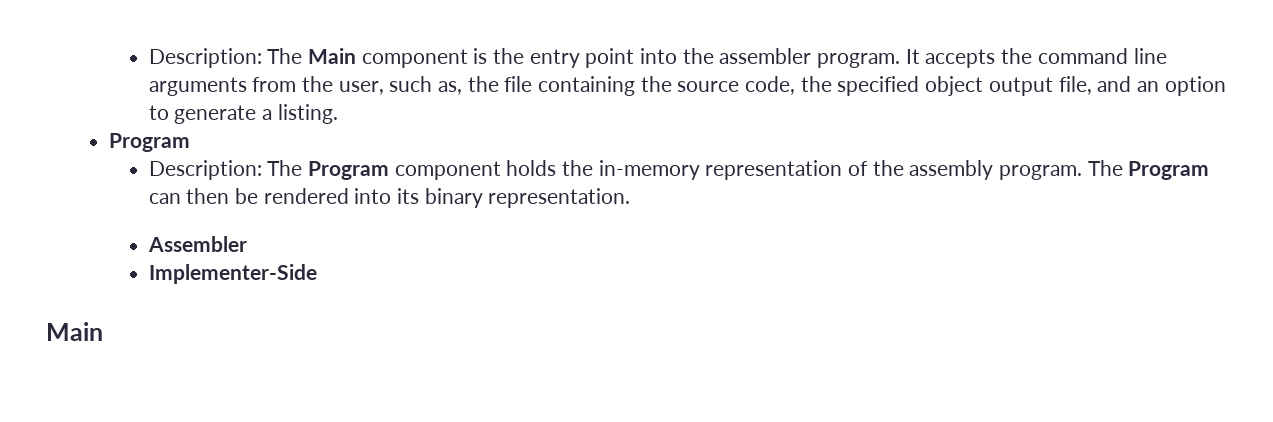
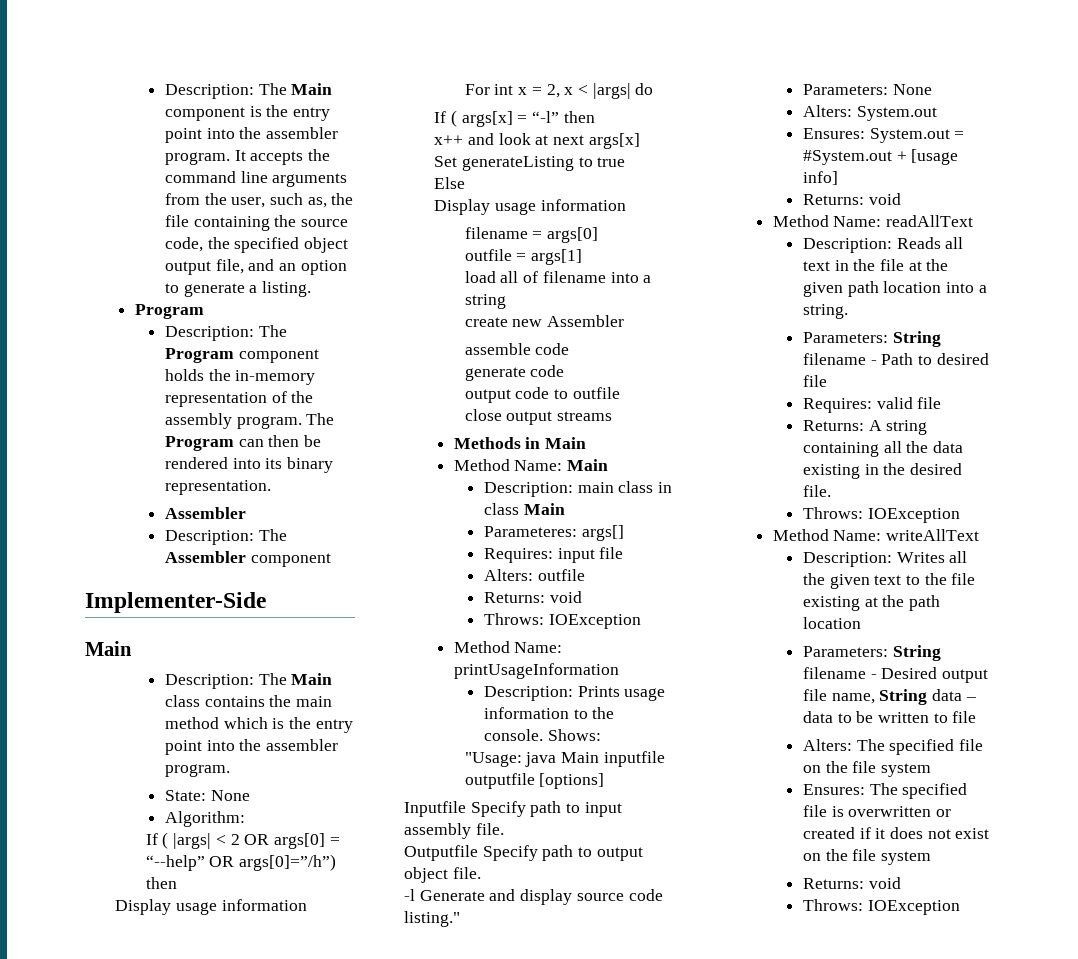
+ Description: The Assembler component
  Implementer-Side
  Main
+ Description: The Main class contains the main method which is the entry point into the assembler program.
+ State: None
+ Algorithm:
+ If ( |args| < 2 OR args[0] = “--help” OR args[0]=”/h”) then
+ Display usage information
+ For int x = 2, x < |args| do
+ If ( args[x] = “-l” then
+ x++ and look at next args[x]
+ Set generateListing to true
+ Else
+ Display usage information
+ filename = args[0]
+ outfile = args[1]
+ load all of filename into a string
+ create new Assembler
+ assemble code
+ generate code
+ output code to outfile
+ close output streams
+ Methods in Main
+ Method Name: Main
+ Description: main class in class Main
+ Parameteres: args[]
+ Requires: input file
+ Alters: outfile
+ Returns: void
+ Throws: IOException
+ Method Name: printUsageInformation
+ Description: Prints usage information to the console. Shows:
+ "Usage: java Main inputfile outputfile [options]
+ Inputfile Specify path to input assembly file.
+ Outputfile Specify path to output object file.
+ -l Generate and display source code listing."
+ Parameters: None
+ Alters: System.out
+ Ensures: System.out = #System.out + [usage info]
+ Returns: void
+ Method Name: readAllText
+ Description: Reads all text in the file at the given path location into a string.
+ Parameters: String filename - Path to desired file
+ Requires: valid file
+ Returns: A string containing all the data existing in the desired file.
+ Throws: IOException
+ Method Name: writeAllText
+ Description: Writes all the given text to the file existing at the path location
+ Parameters: String filename - Desired output file name, String data – data to be written to file
+ Alters: The specified file on the file system
+ Ensures: The specified file is overwritten or created if it does not exist on the file system
+ Returns: void
+ Throws: IOException

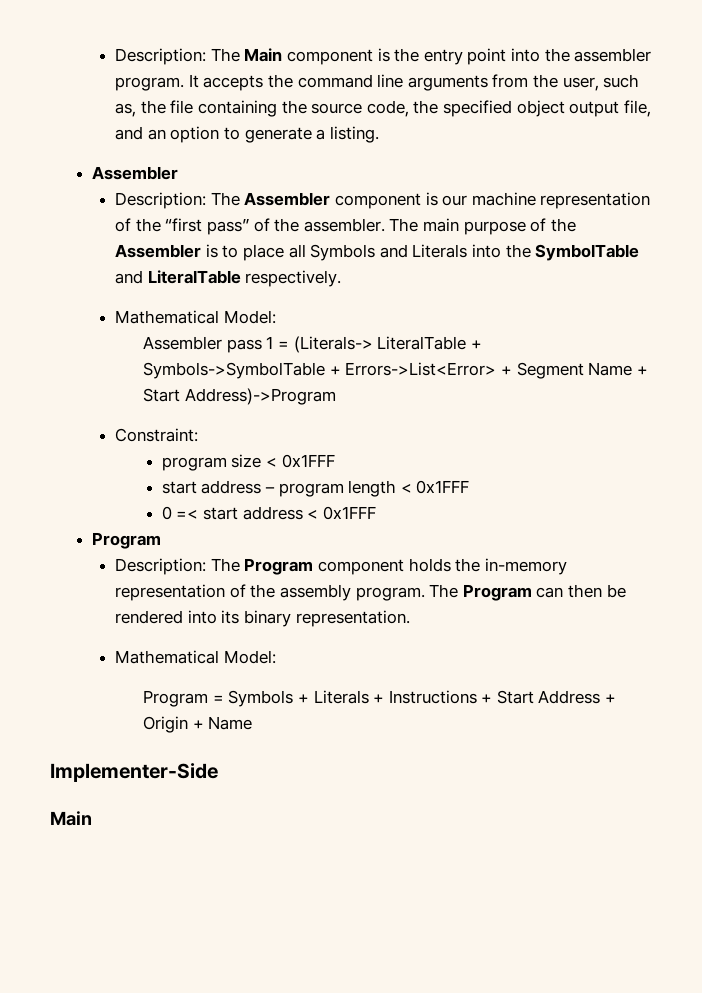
  It accepts the command line arguments from the user, such as, the file containing the source code, the specified object output file, and an option to generate a listing.
+ Assembler
+ Description: The Assembler component is our machine representation of the “first pass” of the assembler. The main purpose of the Assembler is to place all Symbols and Literals into the SymbolTable and LiteralTable respectively.
+ Mathematical Model:
+ Assembler pass 1 = (Literals-> LiteralTable + Symbols->SymbolTable + Errors->List<Error> + Segment Name + Start Address)->Program
+ Constraint:
+ program size < 0x1FFF
+ start address – program length < 0x1FFF
+ 0 =< start address < 0x1FFF
  The Program can then be rendered into its binary representation.
- Assembler
- Description: The Assembler component
+ Mathematical Model:
+ Program = Symbols + Literals + Instructions + Start Address + Origin + Name
  Implementer-Side
  Main
- Description: The Main class contains the main method which is the entry point into the assembler program.
- State: None
- Algorithm:
- If ( |args| < 2 OR args[0] = “--help” OR args[0]=”/h”) then
- Display usage information
- For int x = 2, x < |args| do
- If ( args[x] = “-l” then
- x++ and look at next args[x]
- Set generateListing to true
- Else
- Display usage information
- filename = args[0]
- outfile = args[1]
- load all of filename into a string
- create new Assembler
- assemble code
- generate code
- output code to outfile
- close output streams
- Methods in Main
- Method Name: Main
- Description: main class in class Main
- Parameteres: args[]
- Requires: input file
- Alters: outfile
- Returns: void
- Throws: IOException
- Method Name: printUsageInformation
- Description: Prints usage information to the console. Shows:
- "Usage: java Main inputfile outputfile [options]
- Inputfile Specify path to input assembly file.
- Outputfile Specify path to output object file.
- -l Generate and display source code listing."
- Parameters: None
- Alters: System.out
- Ensures: System.out = #System.out + [usage info]
- Returns: void
- Method Name: readAllText
- Description: Reads all text in the file at the given path location into a string.
- Parameters: String filename - Path to desired file
- Requires: valid file
- Returns: A string containing all the data existing in the desired file.
- Throws: IOException
- Method Name: writeAllText
- Description: Writes all the given text to the file existing at the path location
- Parameters: String filename - Desired output file name, String data – data to be written to file
- Alters: The specified file on the file system
- Ensures: The specified file is overwritten or created if it does not exist on the file system
- Returns: void
- Throws: IOException

